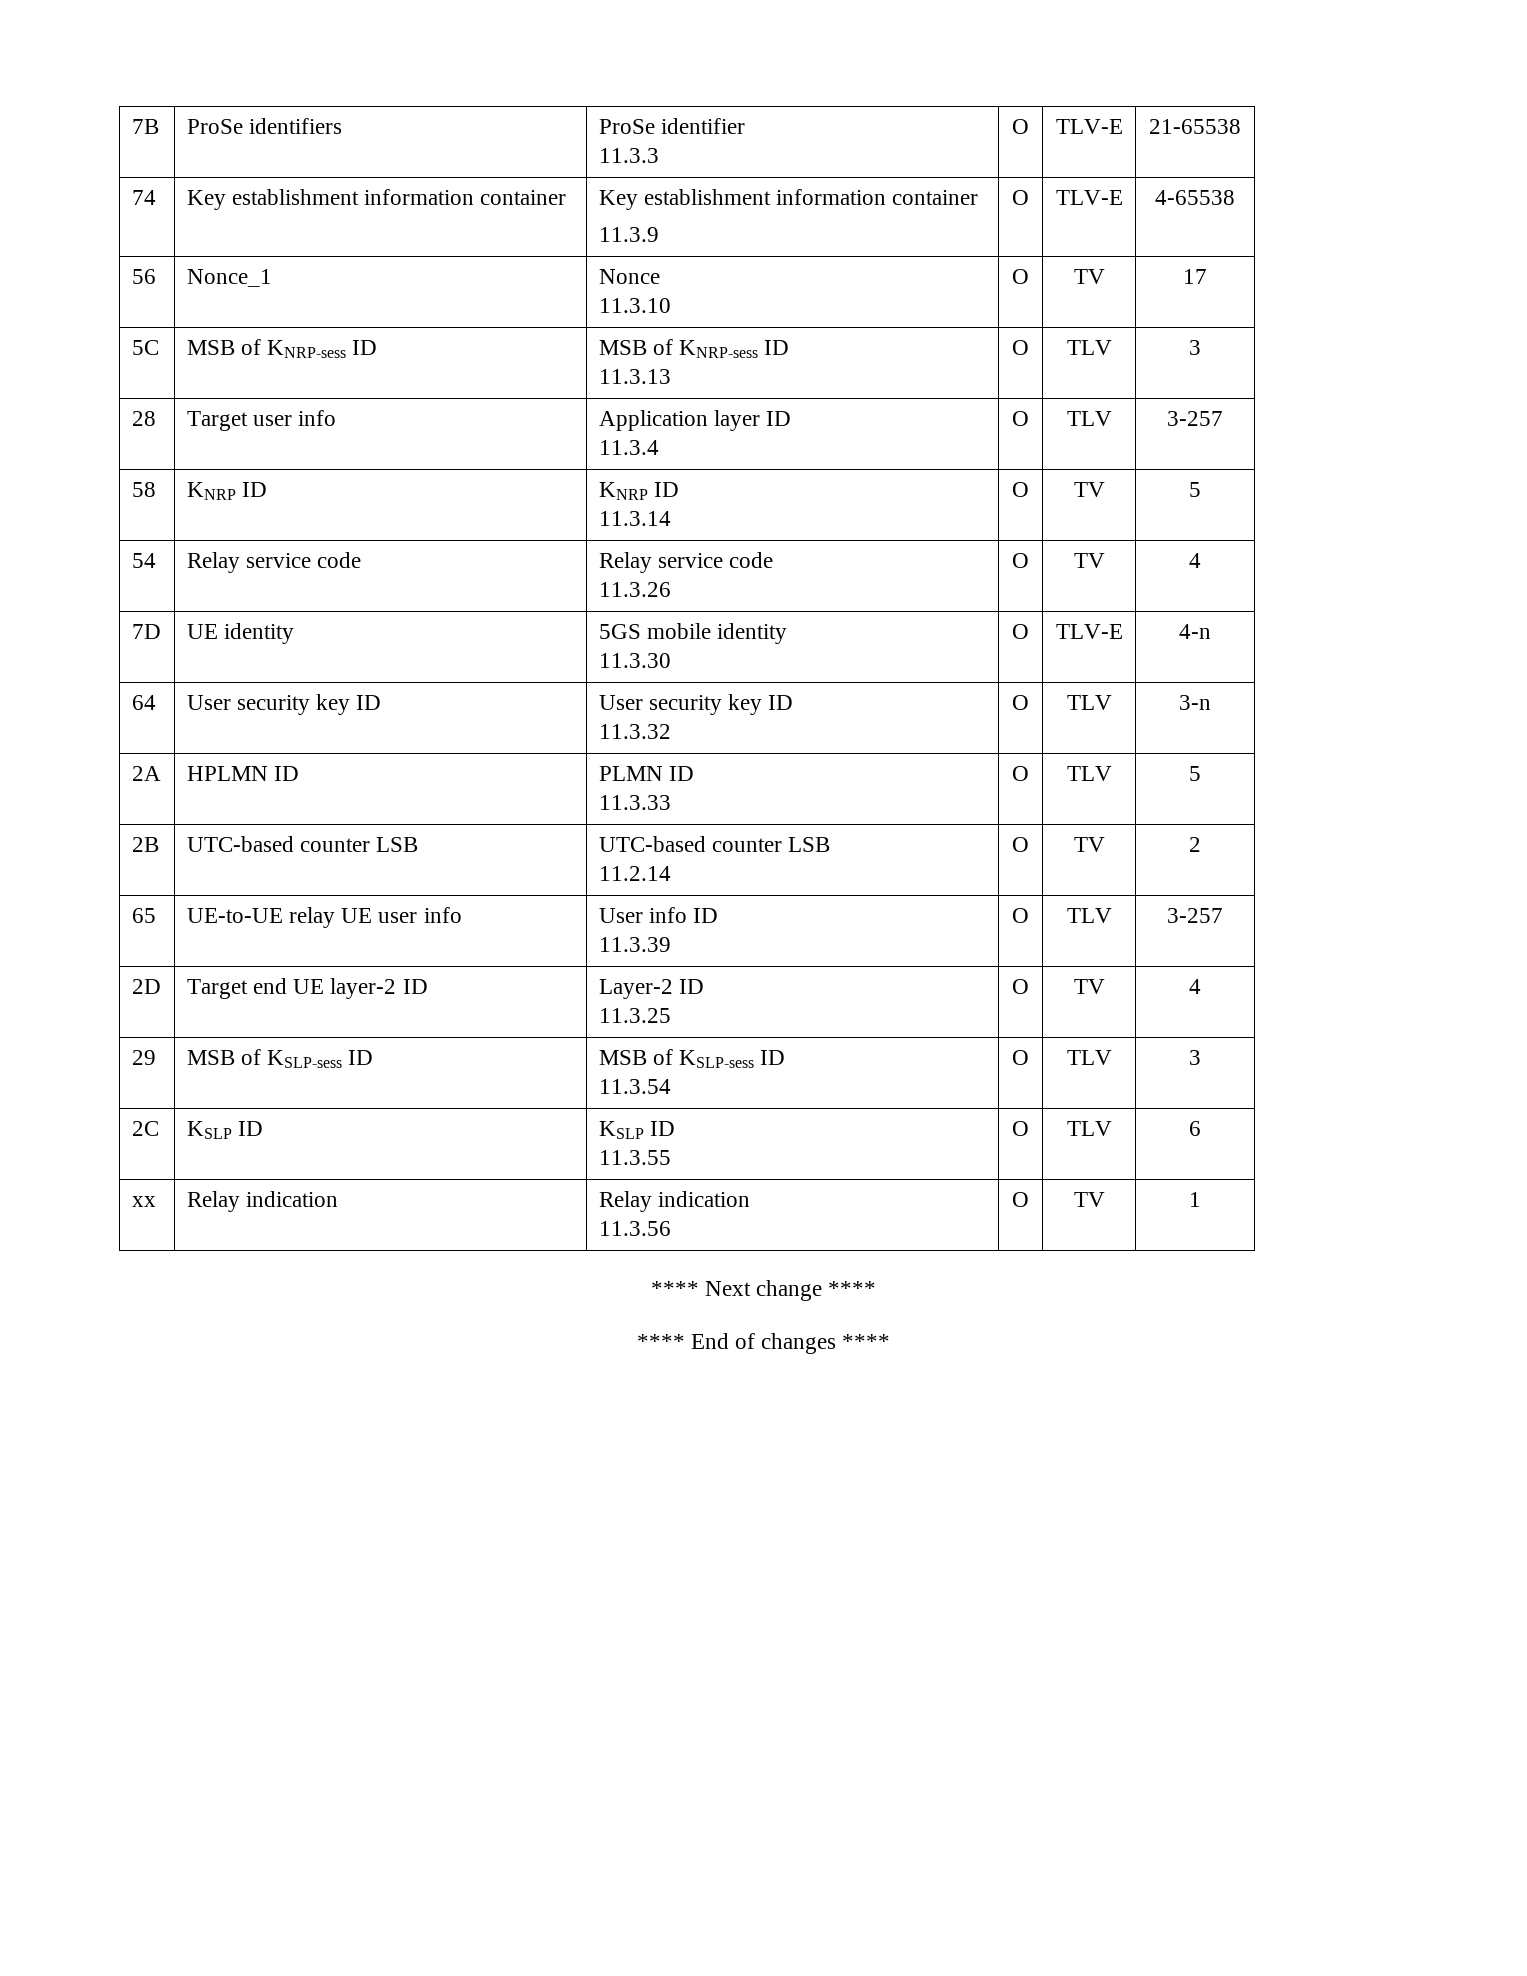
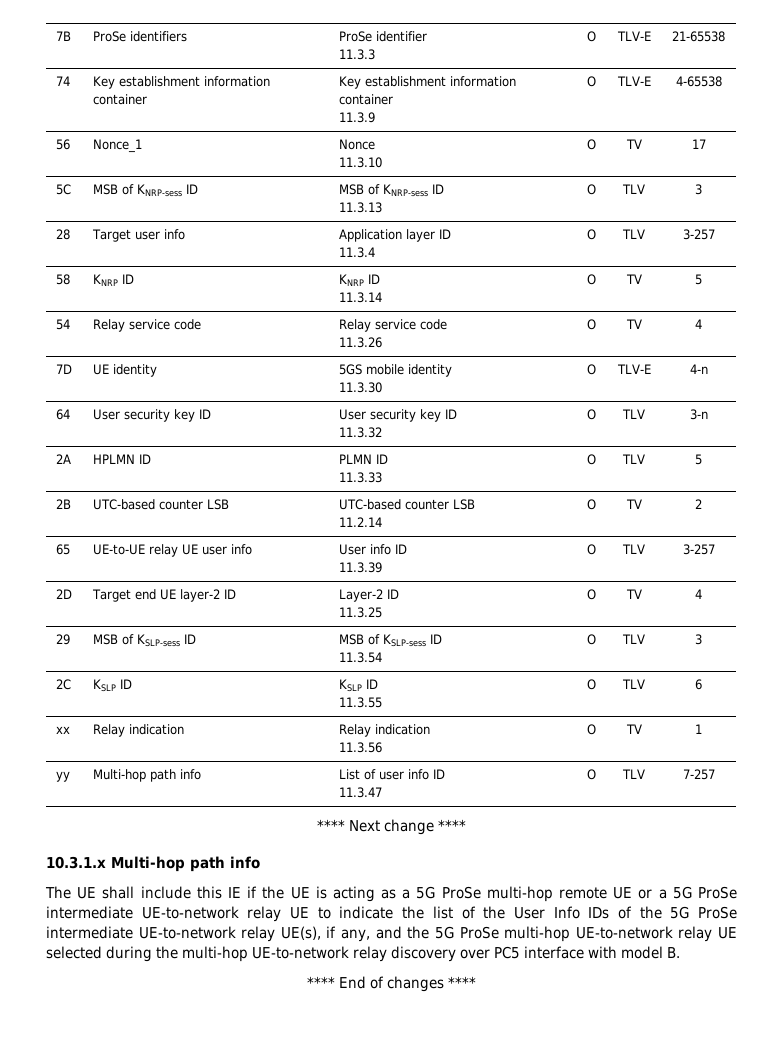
+ yy | Multi-hop path info | List of user info ID
+ 11.3.47 | O | TLV | 7-257
  **** Next change ****
+ 10.3.1.x Multi-hop path info
+ The UE shall include this IE if the UE is acting as a 5G ProSe multi-hop remote UE or a 5G ProSe intermediate UE-to-network relay UE to indicate the list of the User Info IDs of the 5G ProSe intermediate UE-to-network relay UE(s), if any, and the 5G ProSe multi-hop UE-to-network relay UE selected during the multi-hop UE-to-network relay discovery over PC5 interface with model B.

